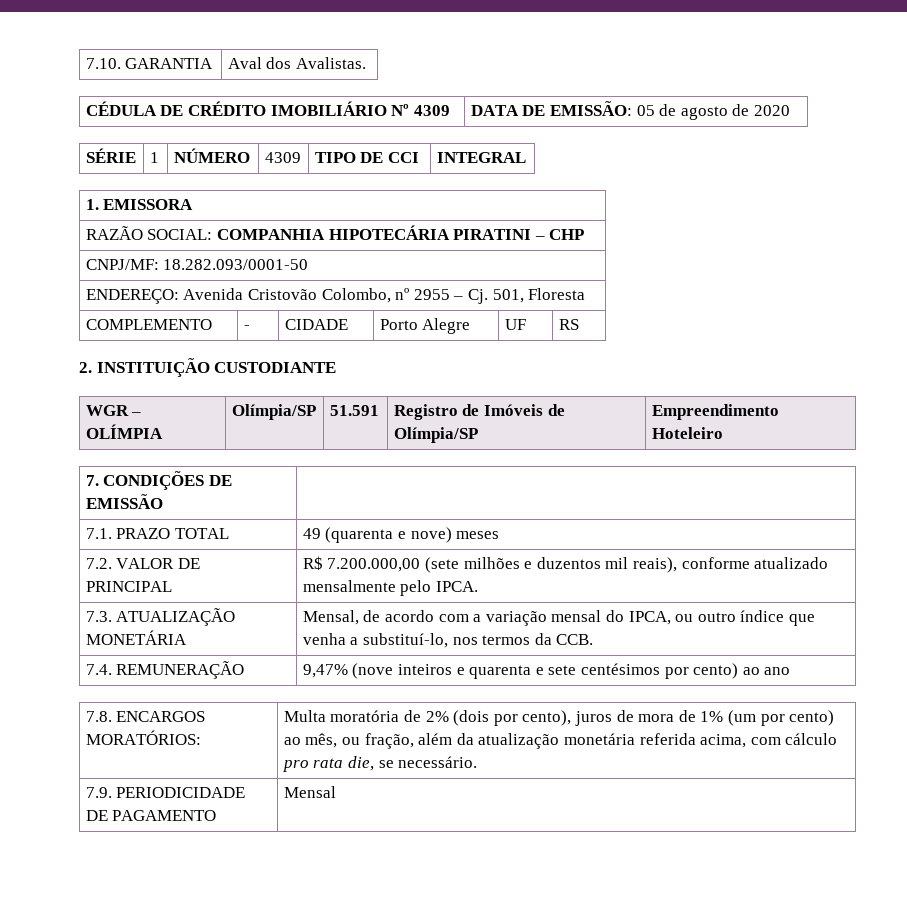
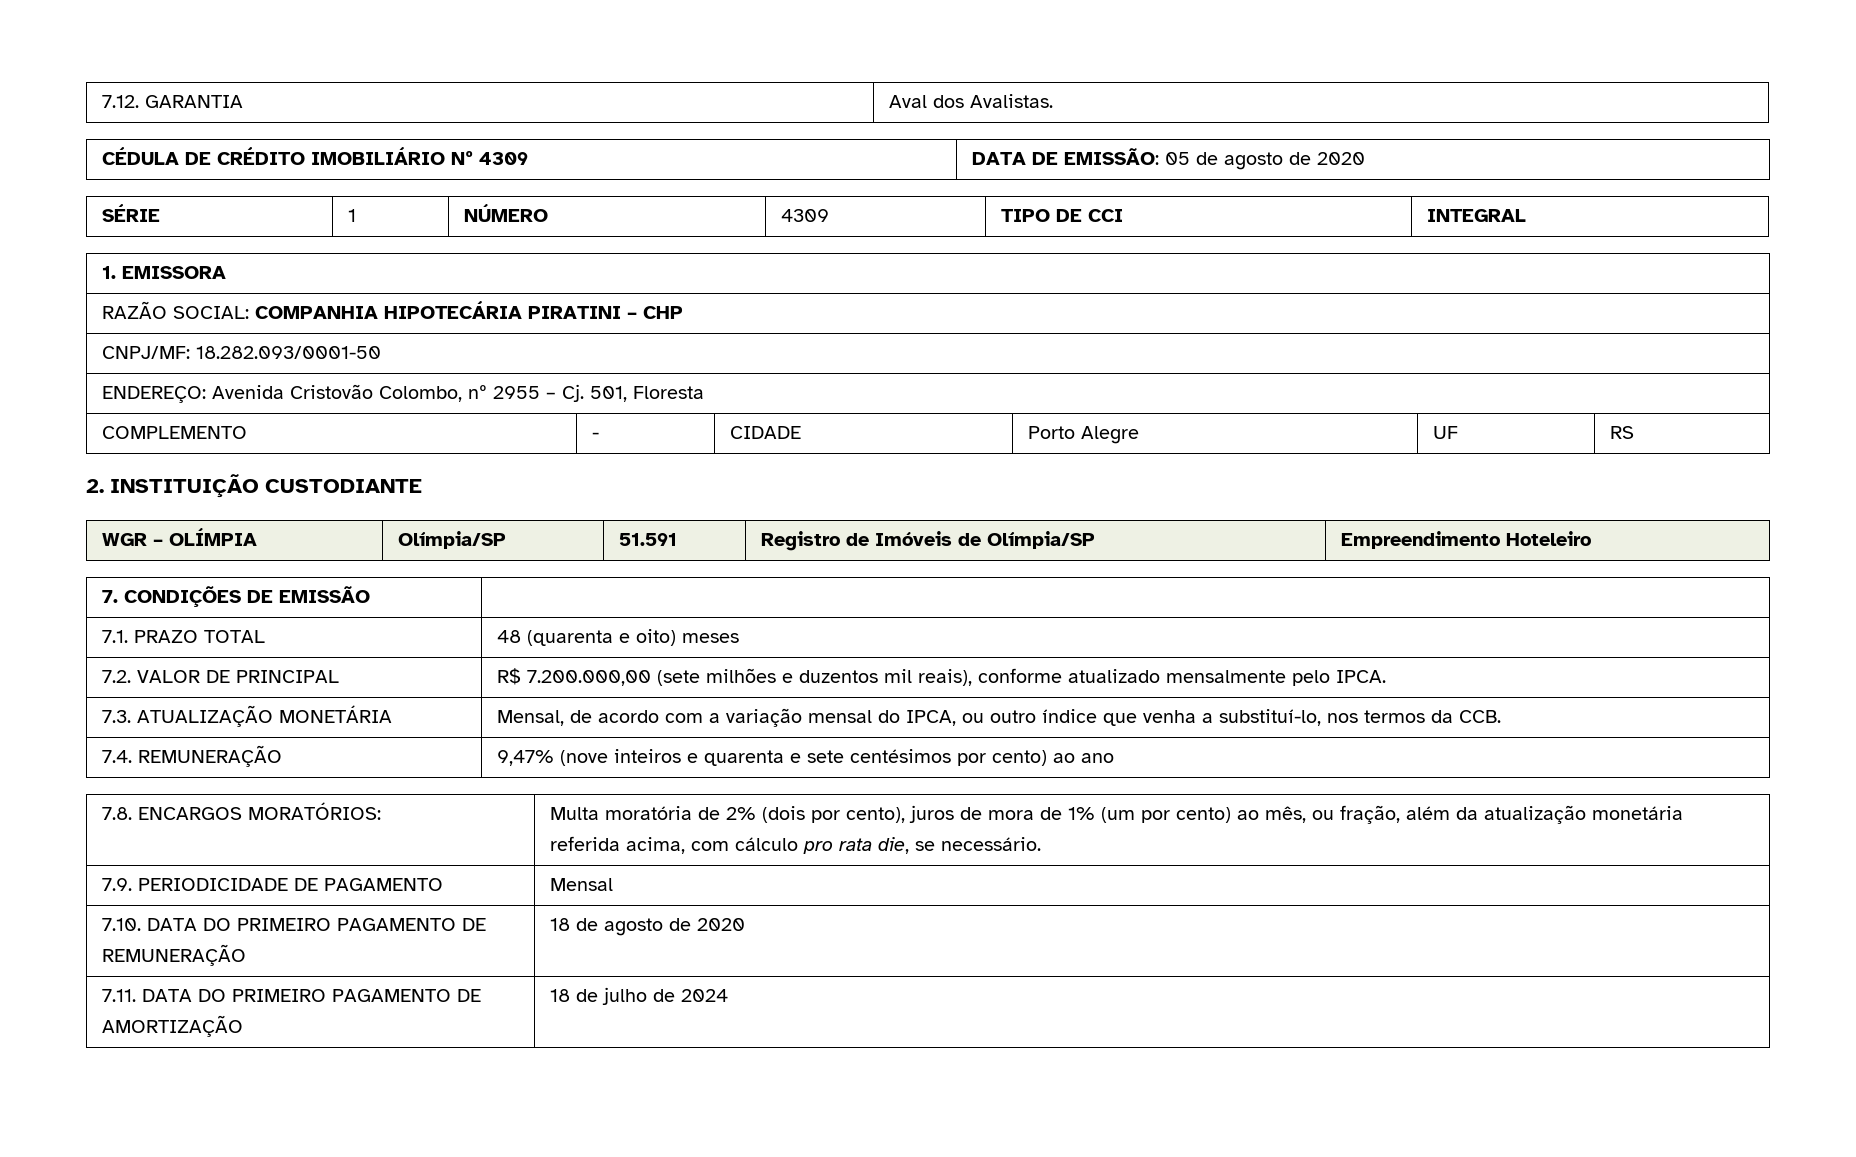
- 7.10. GARANTIA | Aval dos Avalistas.
+ 7.12. GARANTIA | Aval dos Avalistas.
- 7.1. PRAZO TOTAL | 49 (quarenta e nove) meses
+ 7.1. PRAZO TOTAL | 48 (quarenta e oito) meses
+ 7.10. DATA DO PRIMEIRO PAGAMENTO DE REMUNERAÇÃO | 18 de agosto de 2020
+ 7.11. DATA DO PRIMEIRO PAGAMENTO DE AMORTIZAÇÃO | 18 de julho de 2024

